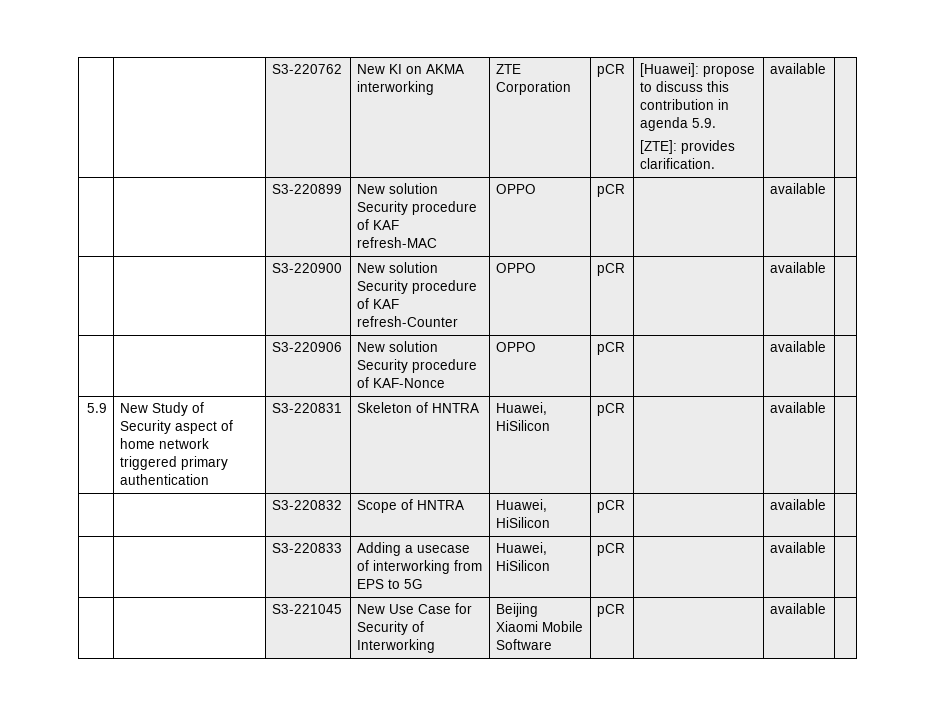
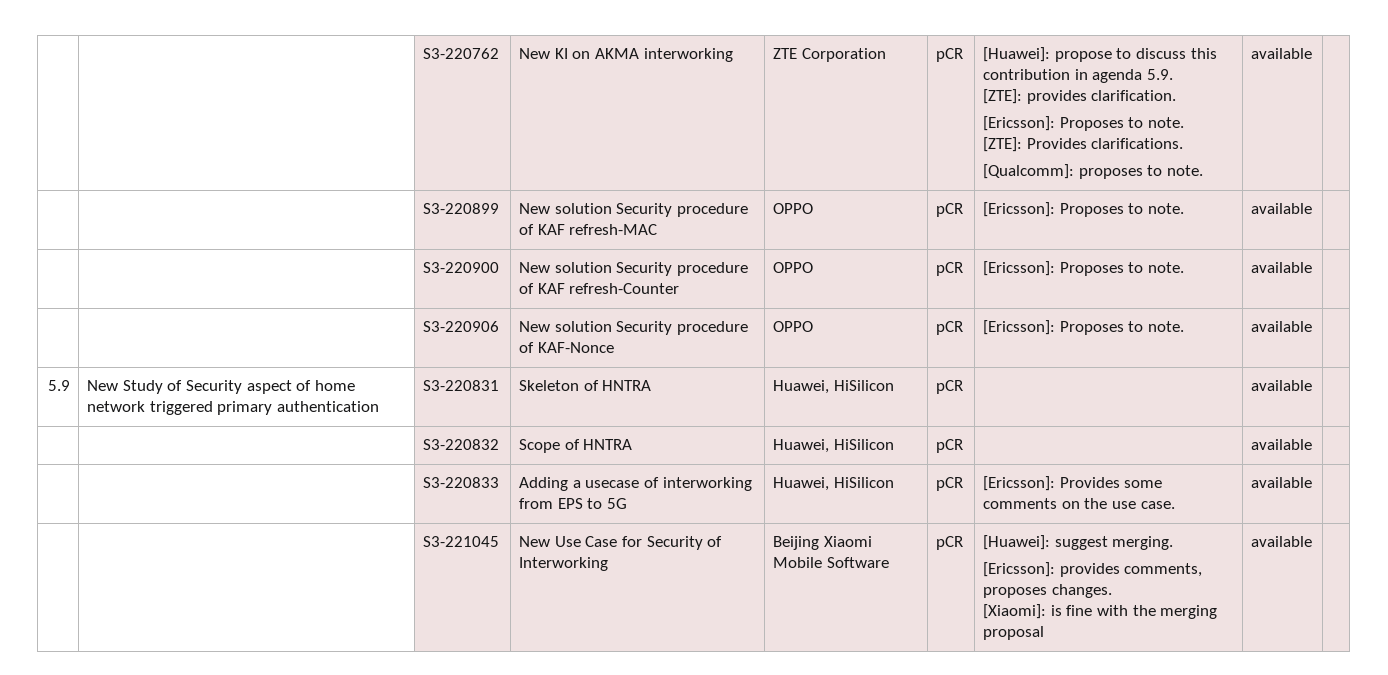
  | | S3-220762 | New KI on AKMA interworking | ZTE Corporation | pCR | [Huawei]: propose to discuss this contribution in agenda 5.9.
- [ZTE]: provides clarification. | available |
+ [ZTE]: provides clarification.
+ [Ericsson]: Proposes to note.
+ [ZTE]: Provides clarifications.
+ [Qualcomm]: proposes to note. | available |
- | | S3-220899 | New solution Security procedure of KAF refresh-MAC | OPPO | pCR | | available |
+ | | S3-220899 | New solution Security procedure of KAF refresh-MAC | OPPO | pCR | [Ericsson]: Proposes to note. | available |
- | | S3-220900 | New solution Security procedure of KAF refresh-Counter | OPPO | pCR | | available |
+ | | S3-220900 | New solution Security procedure of KAF refresh-Counter | OPPO | pCR | [Ericsson]: Proposes to note. | available |
- | | S3-220906 | New solution Security procedure of KAF-Nonce | OPPO | pCR | | available |
+ | | S3-220906 | New solution Security procedure of KAF-Nonce | OPPO | pCR | [Ericsson]: Proposes to note. | available |
- | | S3-220833 | Adding a usecase of interworking from EPS to 5G | Huawei, HiSilicon | pCR | | available |
+ | | S3-220833 | Adding a usecase of interworking from EPS to 5G | Huawei, HiSilicon | pCR | [Ericsson]: Provides some comments on the use case. | available |
- | | S3-221045 | New Use Case for Security of Interworking | Beijing Xiaomi Mobile Software | pCR | | available |
+ | | S3-221045 | New Use Case for Security of Interworking | Beijing Xiaomi Mobile Software | pCR | [Huawei]: suggest merging.
+ [Ericsson]: provides comments, proposes changes.
+ [Xiaomi]: is fine with the merging proposal | available |

